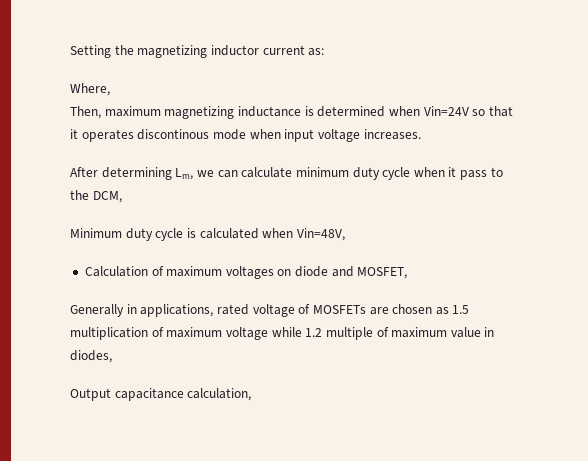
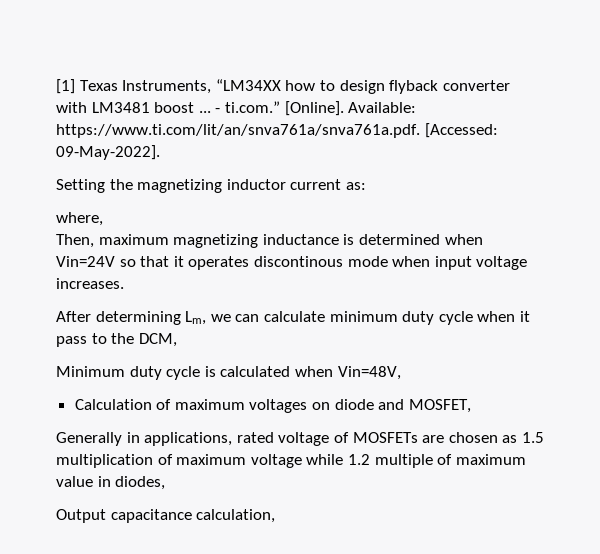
+ [1] Texas Instruments, “LM34XX how to design flyback converter with LM3481 boost ... - ti.com.” [Online]. Available: https://www.ti.com/lit/an/snva761a/snva761a.pdf. [Accessed: 09-May-2022].
- Where,
+ where,

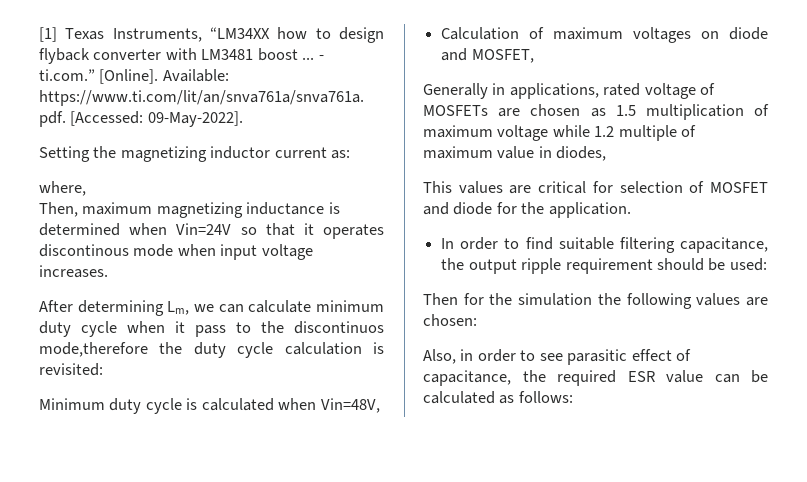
- After determining Lm, we can calculate minimum duty cycle when it pass to the DCM,
+ After determining Lm, we can calculate minimum duty cycle when it pass to the discontinuos mode,therefore the duty cycle calculation is revisited:
- Output capacitance calculation,
+ This values are critical for selection of MOSFET and diode for the application.
+ In order to find suitable filtering capacitance, the output ripple requirement should be used:
+ Then for the simulation the following values are chosen:
+ Also, in order to see parasitic effect of capacitance, the required ESR value can be calculated as follows:

